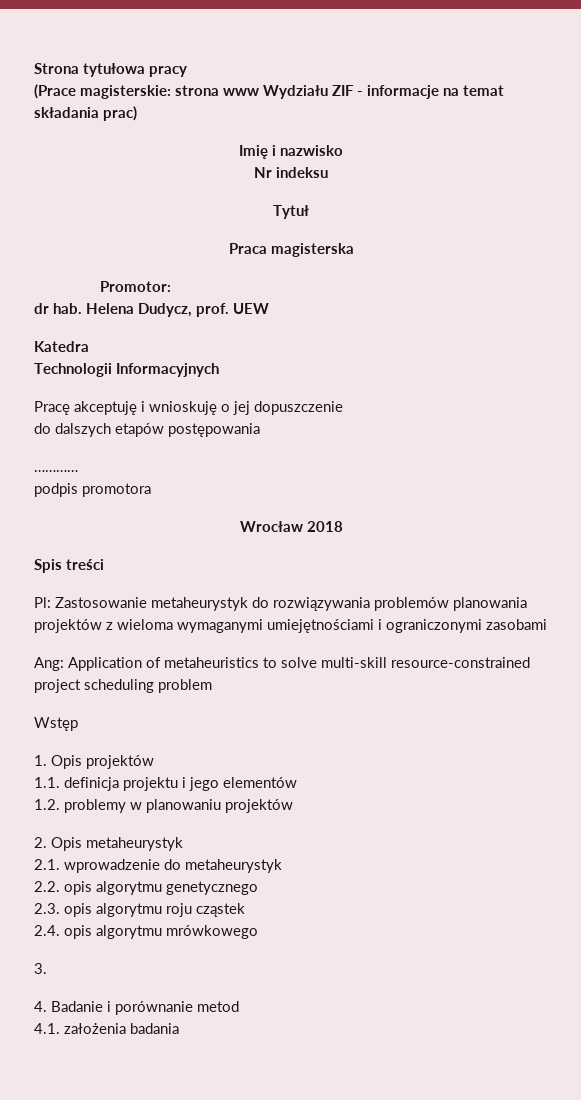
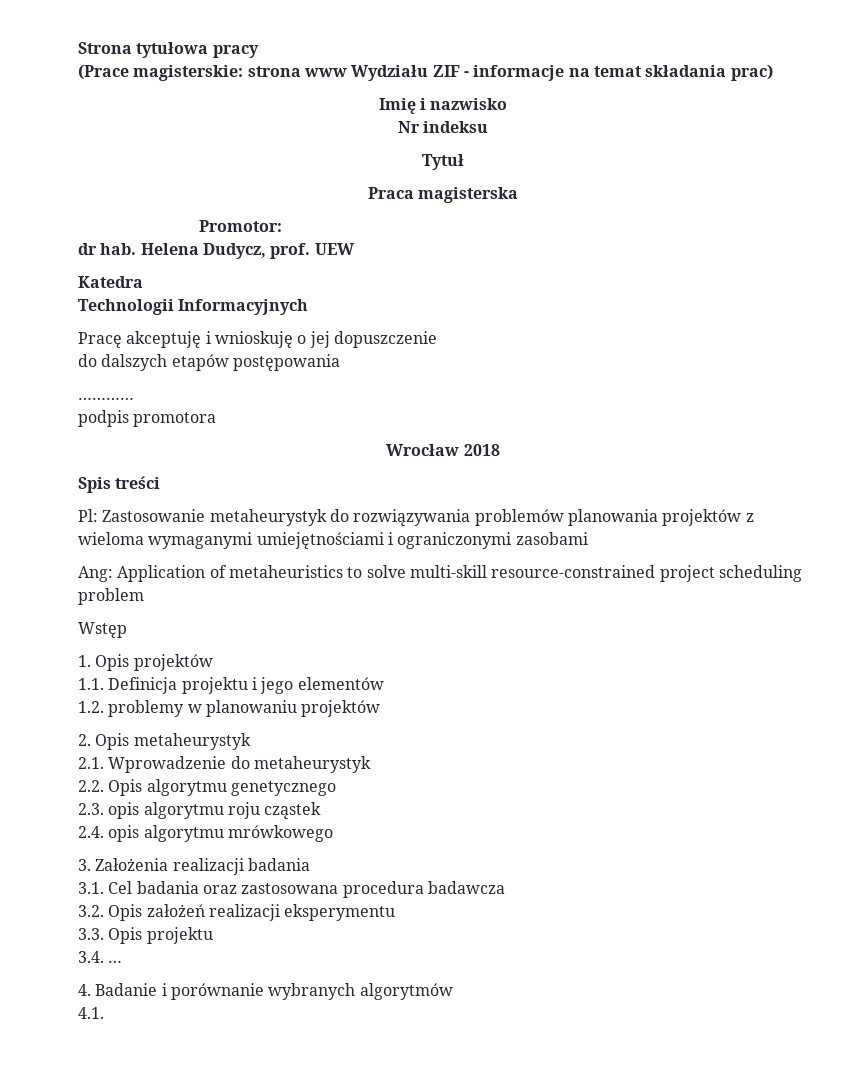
- 1.1. definicja projektu i jego elementów
+ 1.1. Definicja projektu i jego elementów
- 2.1. wprowadzenie do metaheurystyk
+ 2.1. Wprowadzenie do metaheurystyk
- 2.2. opis algorytmu genetycznego
+ 2.2. Opis algorytmu genetycznego
- 3.
+ 3. Założenia realizacji badania
+ 3.1. Cel badania oraz zastosowana procedura badawcza
+ 3.2. Opis założeń realizacji eksperymentu
+ 3.3. Opis projektu
+ 3.4. …
- 4. Badanie i porównanie metod
+ 4. Badanie i porównanie wybranych algorytmów
- 4.1. założenia badania
+ 4.1.

